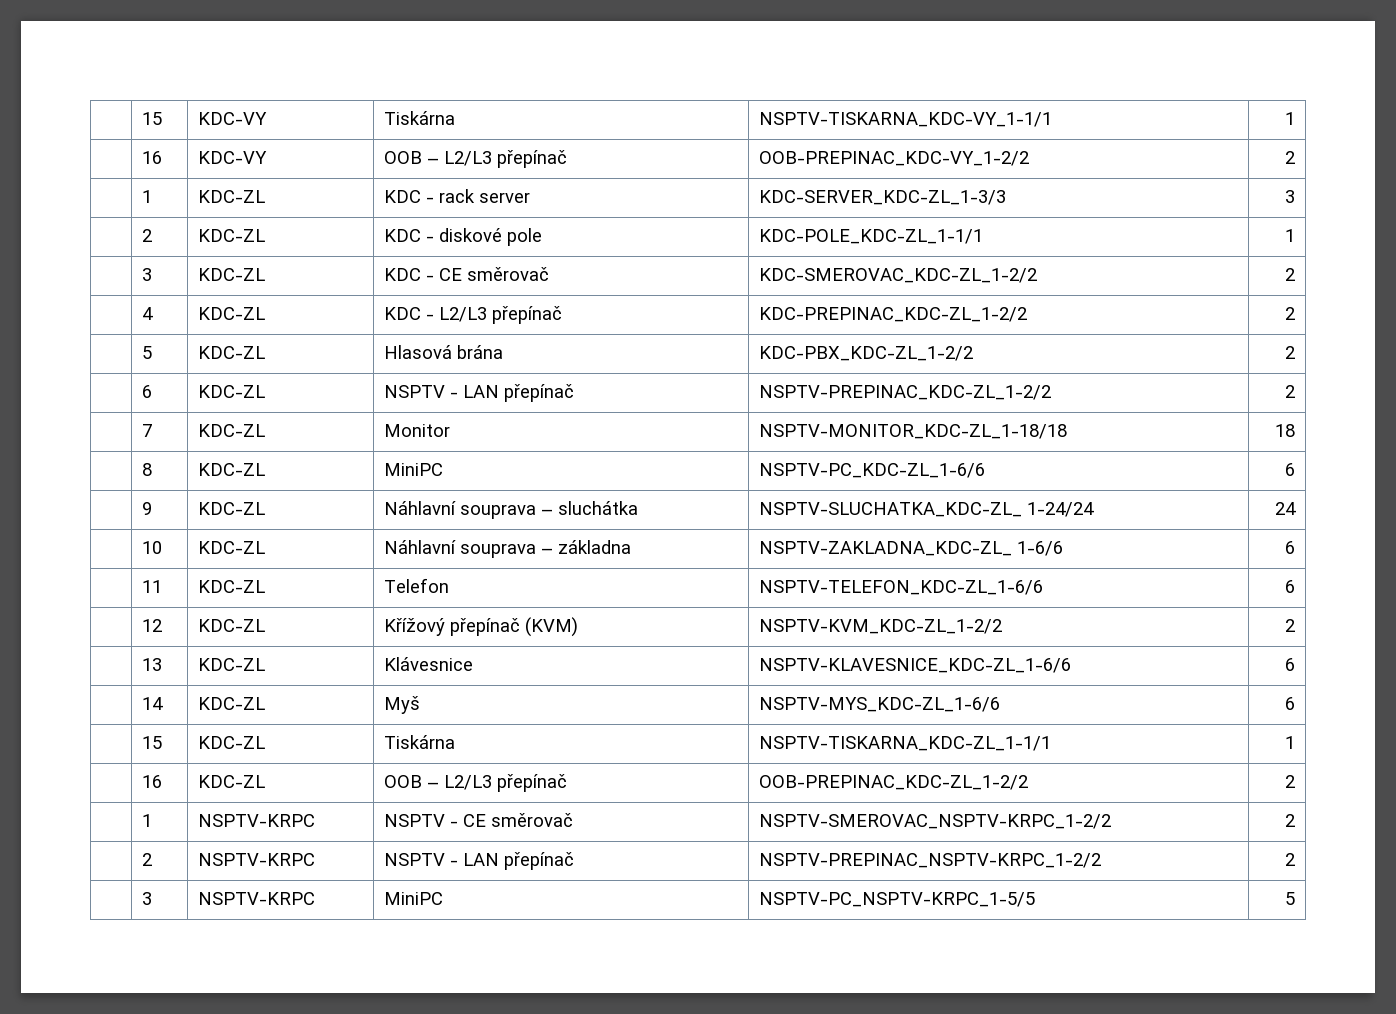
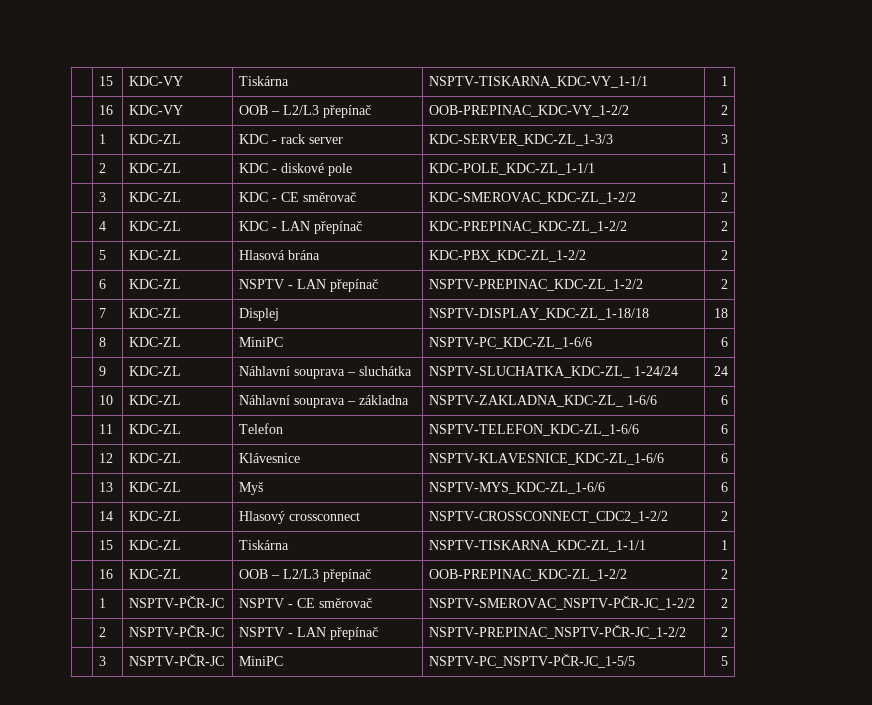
- | 4 | KDC-ZL | KDC - L2/L3 přepínač | KDC-PREPINAC_KDC-ZL_1-2/2 | 2
+ | 4 | KDC-ZL | KDC - LAN přepínač | KDC-PREPINAC_KDC-ZL_1-2/2 | 2
- | 7 | KDC-ZL | Monitor | NSPTV-MONITOR_KDC-ZL_1-18/18 | 18
+ | 7 | KDC-ZL | Displej | NSPTV-DISPLAY_KDC-ZL_1-18/18 | 18
- | 12 | KDC-ZL | Křížový přepínač (KVM) | NSPTV-KVM_KDC-ZL_1-2/2 | 2
+ | 12 | KDC-ZL | Klávesnice | NSPTV-KLAVESNICE_KDC-ZL_1-6/6 | 6
- | 13 | KDC-ZL | Klávesnice | NSPTV-KLAVESNICE_KDC-ZL_1-6/6 | 6
+ | 13 | KDC-ZL | Myš | NSPTV-MYS_KDC-ZL_1-6/6 | 6
- | 14 | KDC-ZL | Myš | NSPTV-MYS_KDC-ZL_1-6/6 | 6
+ | 14 | KDC-ZL | Hlasový crossconnect | NSPTV-CROSSCONNECT_CDC2_1-2/2 | 2
- | 1 | NSPTV-KRPC | NSPTV - CE směrovač | NSPTV-SMEROVAC_NSPTV-KRPC_1-2/2 | 2
+ | 1 | NSPTV-PČR-JC | NSPTV - CE směrovač | NSPTV-SMEROVAC_NSPTV-PČR-JC_1-2/2 | 2
- | 2 | NSPTV-KRPC | NSPTV - LAN přepínač | NSPTV-PREPINAC_NSPTV-KRPC_1-2/2 | 2
+ | 2 | NSPTV-PČR-JC | NSPTV - LAN přepínač | NSPTV-PREPINAC_NSPTV-PČR-JC_1-2/2 | 2
- | 3 | NSPTV-KRPC | MiniPC | NSPTV-PC_NSPTV-KRPC_1-5/5 | 5
+ | 3 | NSPTV-PČR-JC | MiniPC | NSPTV-PC_NSPTV-PČR-JC_1-5/5 | 5

